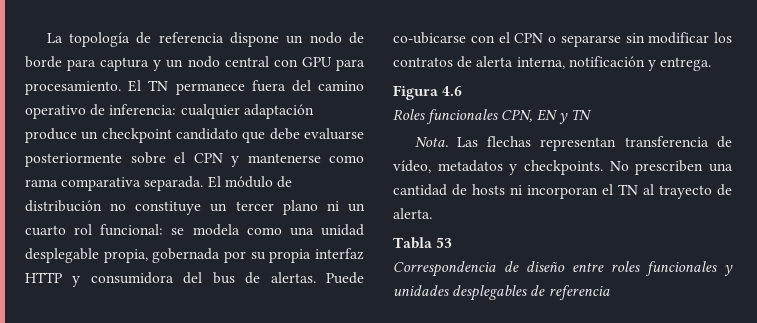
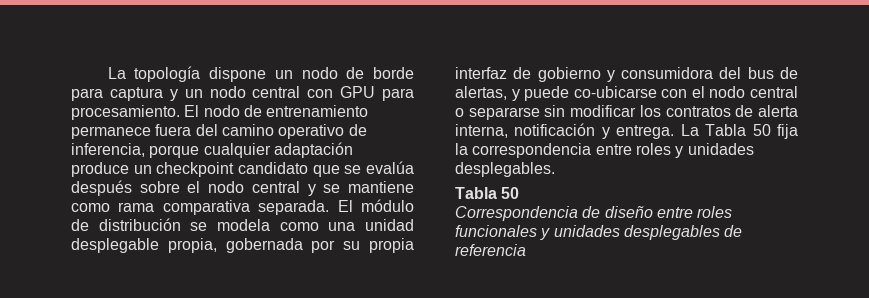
- La topología de referencia dispone un nodo de borde para captura y un nodo central con GPU para procesamiento.
+ La topología dispone un nodo de borde para captura y un nodo central con GPU para procesamiento.
- El TN permanece fuera del camino operativo de inferencia: cualquier adaptación produce un checkpoint candidato que debe evaluarse posteriormente sobre el CPN y mantenerse como rama comparativa separada.
+ El nodo de entrenamiento permanece fuera del camino operativo de inferencia, porque cualquier adaptación produce un checkpoint candidato que se evalúa después sobre el nodo central y se mantiene como rama comparativa separada.
- El módulo de distribución no constituye un tercer plano ni un cuarto rol funcional: se modela como una unidad desplegable propia, gobernada por su propia interfaz HTTP y consumidora del bus de alertas. Puede co-ubicarse con el CPN o separarse sin modificar los contratos de alerta interna, notificación y entrega.
- Figura 4.6
- Roles funcionales CPN, EN y TN
- Nota. Las flechas representan transferencia de vídeo, metadatos y checkpoints. No prescriben una cantidad de hosts ni incorporan el TN al trayecto de alerta.
- Tabla 53
+ El módulo de distribución se modela como una unidad desplegable propia, gobernada por su propia interfaz de gobierno y consumidora del bus de alertas, y puede co-ubicarse con el nodo central o separarse sin modificar los contratos de alerta interna, notificación y entrega. La Tabla 50 fija la correspondencia entre roles y unidades desplegables.
+ Tabla 50

